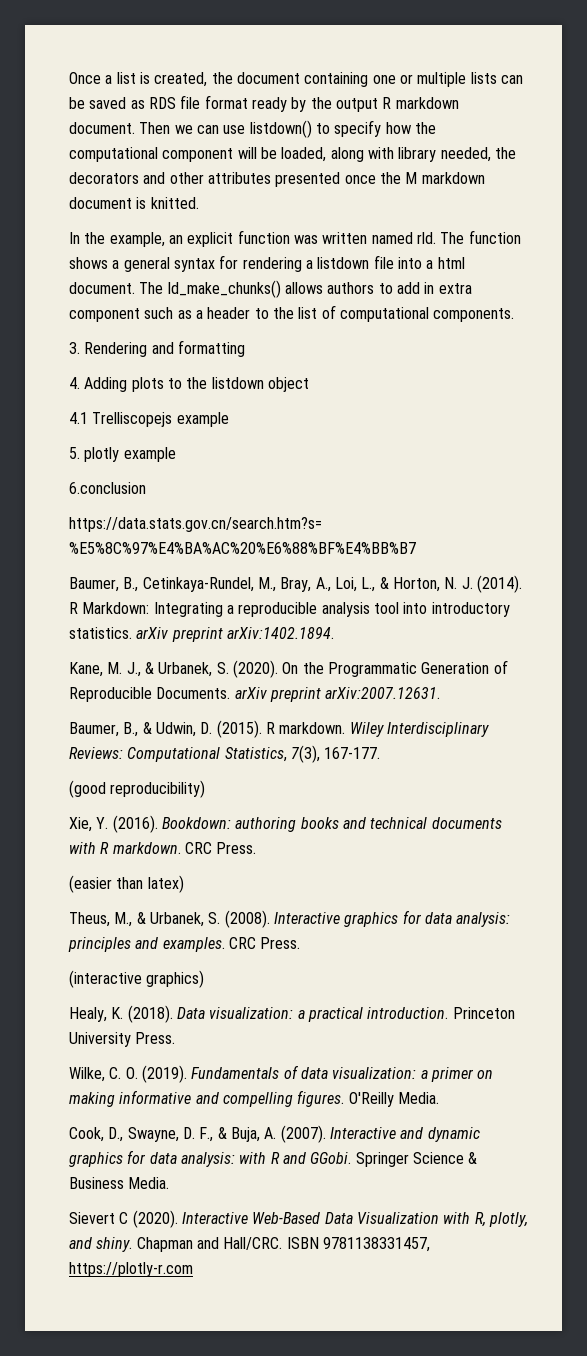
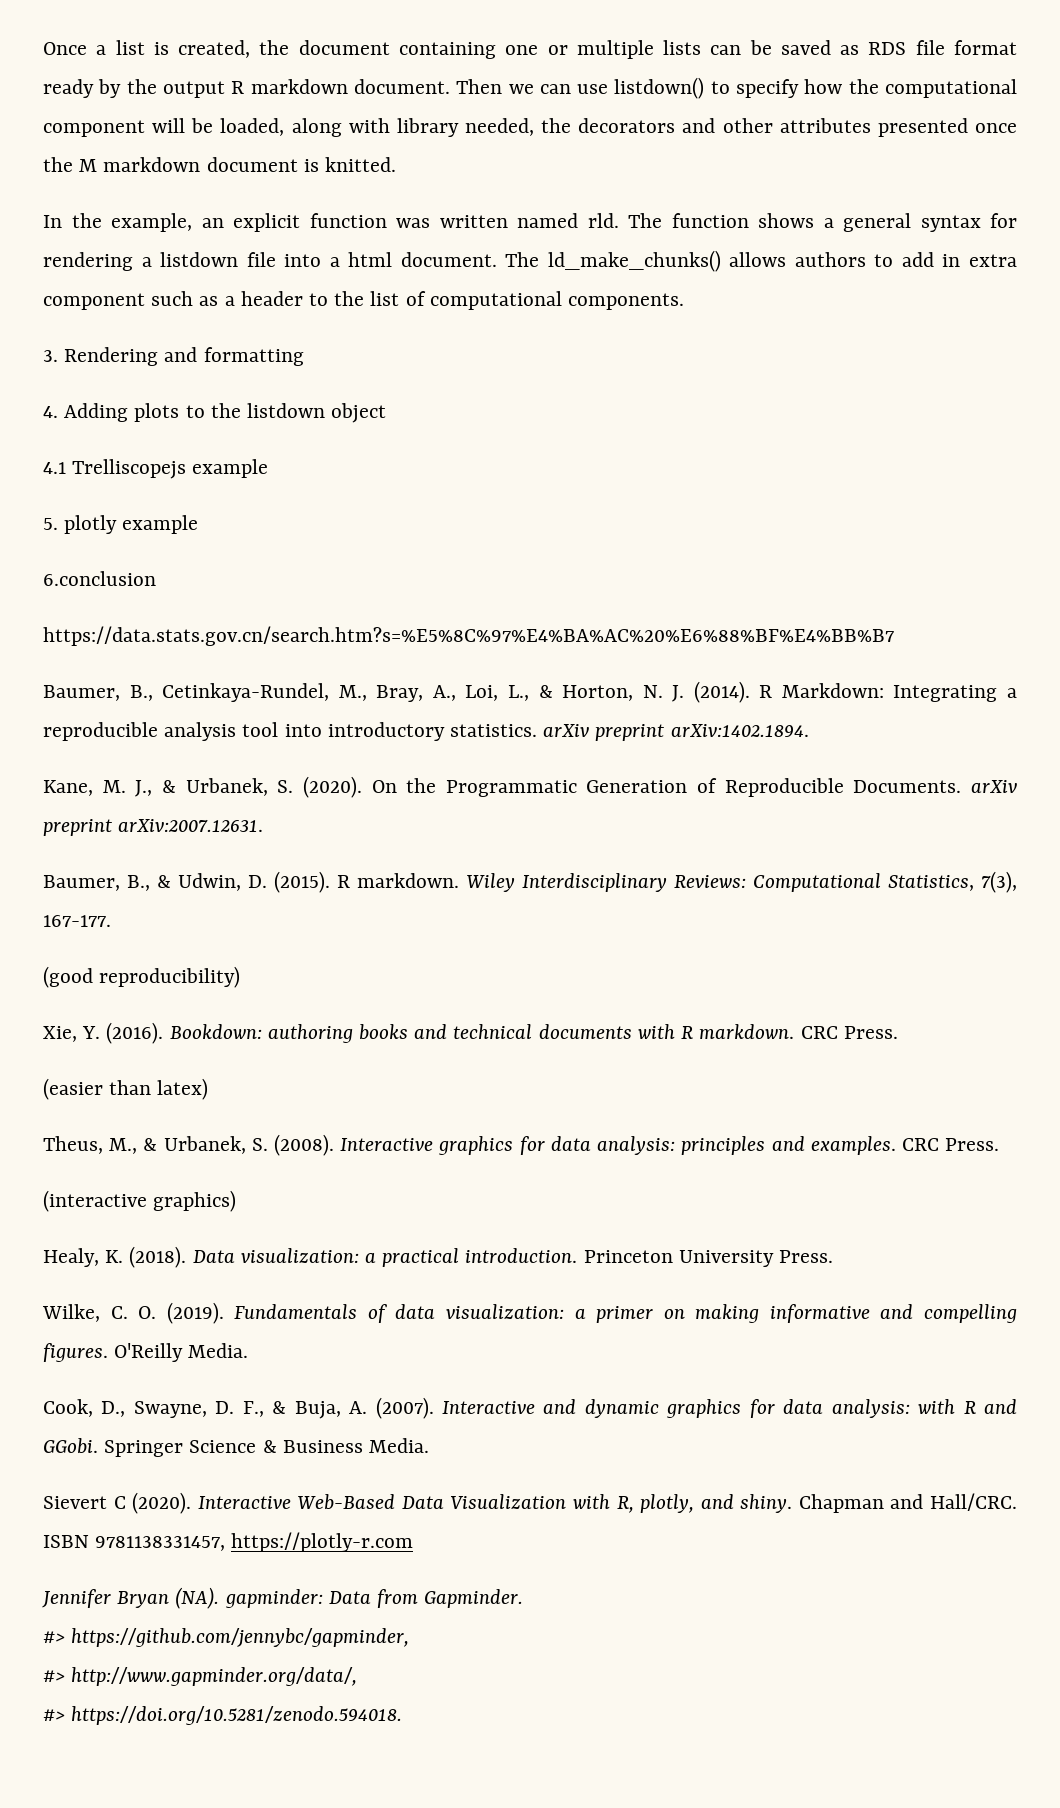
+ Jennifer Bryan (NA). gapminder: Data from Gapminder.
+ #> https://github.com/jennybc/gapminder,
+ #> http://www.gapminder.org/data/,
+ #> https://doi.org/10.5281/zenodo.594018.

